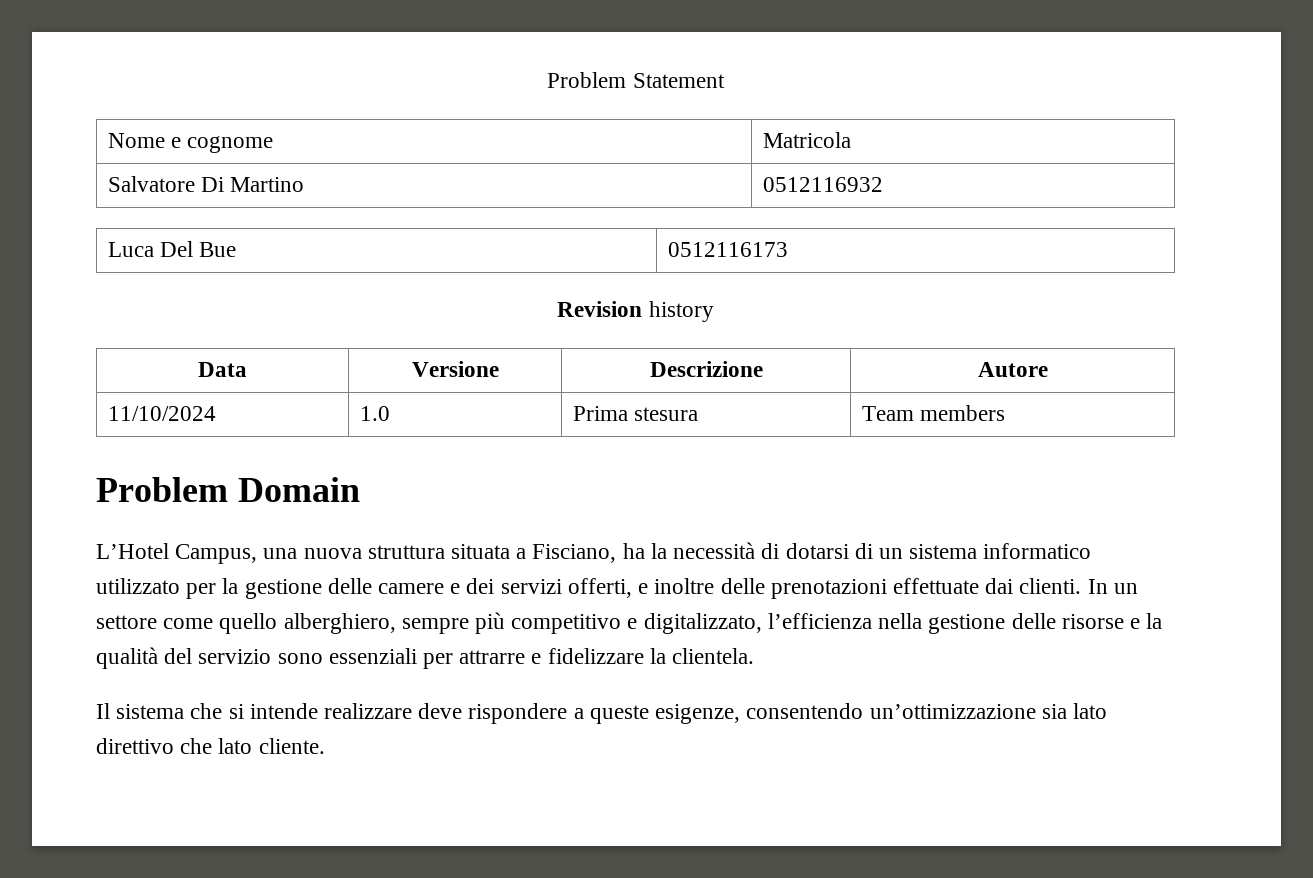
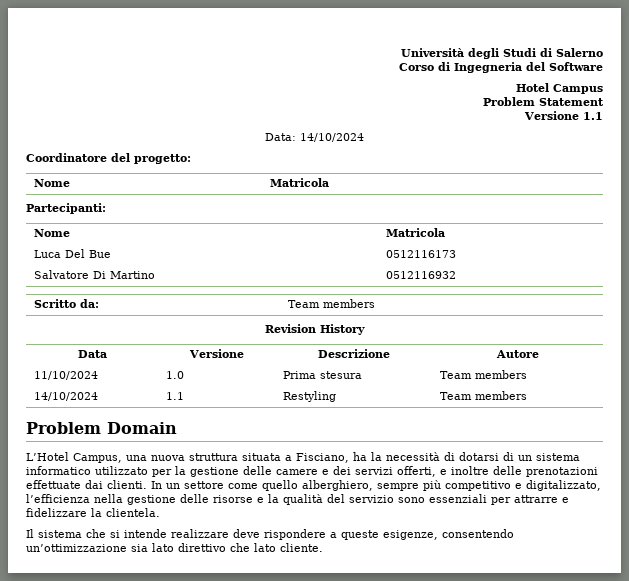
+ Università degli Studi di Salerno
+ Corso di Ingegneria del Software
+ Hotel Campus
  Problem Statement
- Nome e cognome | Matricola
+ Versione 1.1
+ Data: 14/10/2024
+ Coordinatore del progetto:
+ Nome | Matricola
+ Partecipanti:
+ Nome | Matricola
+ Luca Del Bue | 0512116173
- Luca Del Bue | 0512116173
+ Scritto da: | Team members
- Revision history
+ Revision History
+ 14/10/2024 | 1.1 | Restyling | Team members

